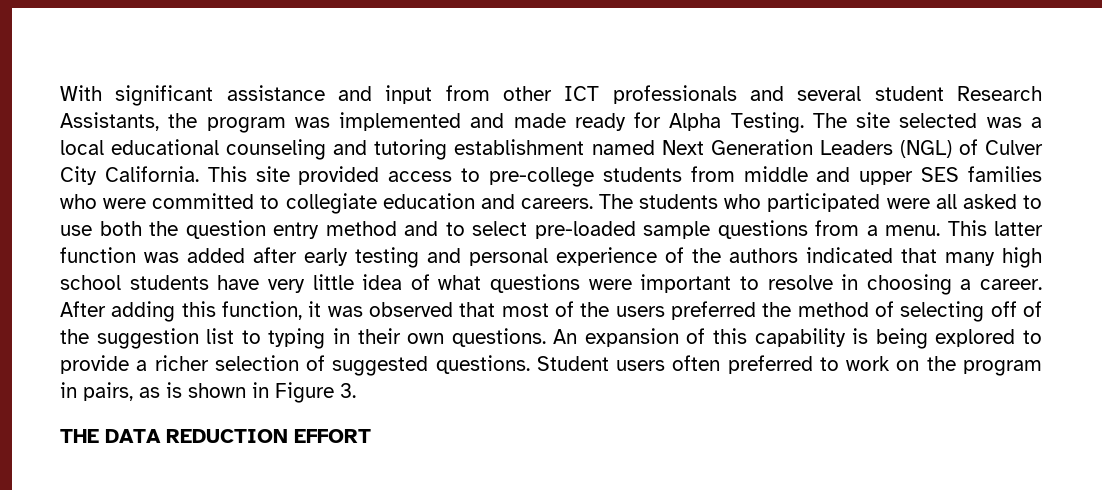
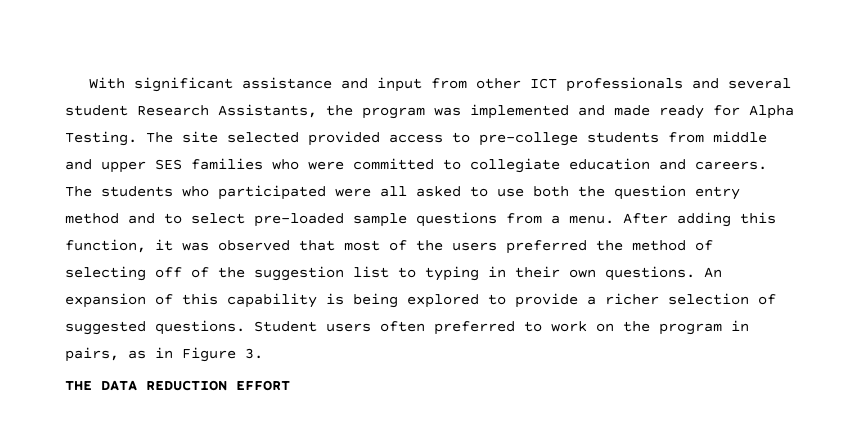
- The site selected was a local educational counseling and tutoring establishment named Next Generation Leaders (NGL) of Culver City California. This site provided access to pre-college students from middle and upper SES families who were committed to collegiate education and careers.
+ The site selected provided access to pre-college students from middle and upper SES families who were committed to collegiate education and careers.
- This latter function was added after early testing and personal experience of the authors indicated that many high school students have very little idea of what questions were important to resolve in choosing a career.
- Student users often preferred to work on the program in pairs, as is shown in Figure 3.
+ Student users often preferred to work on the program in pairs, as in Figure 3.

